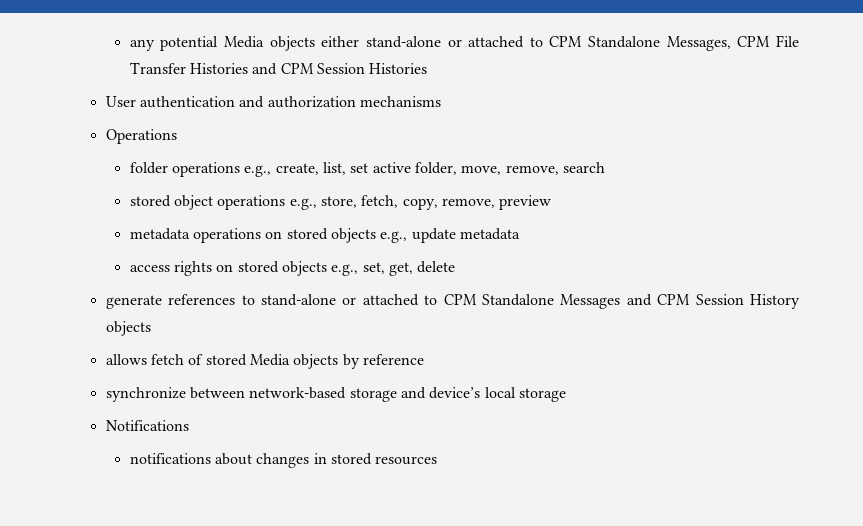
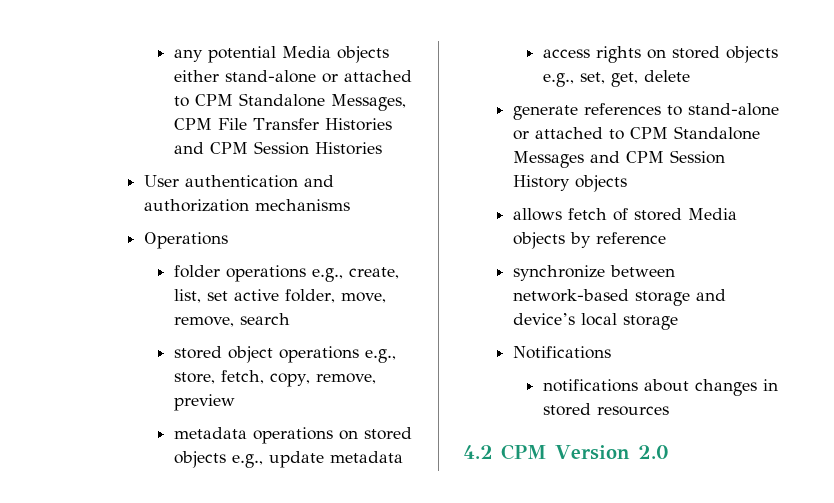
+ 4.2 CPM Version 2.0

